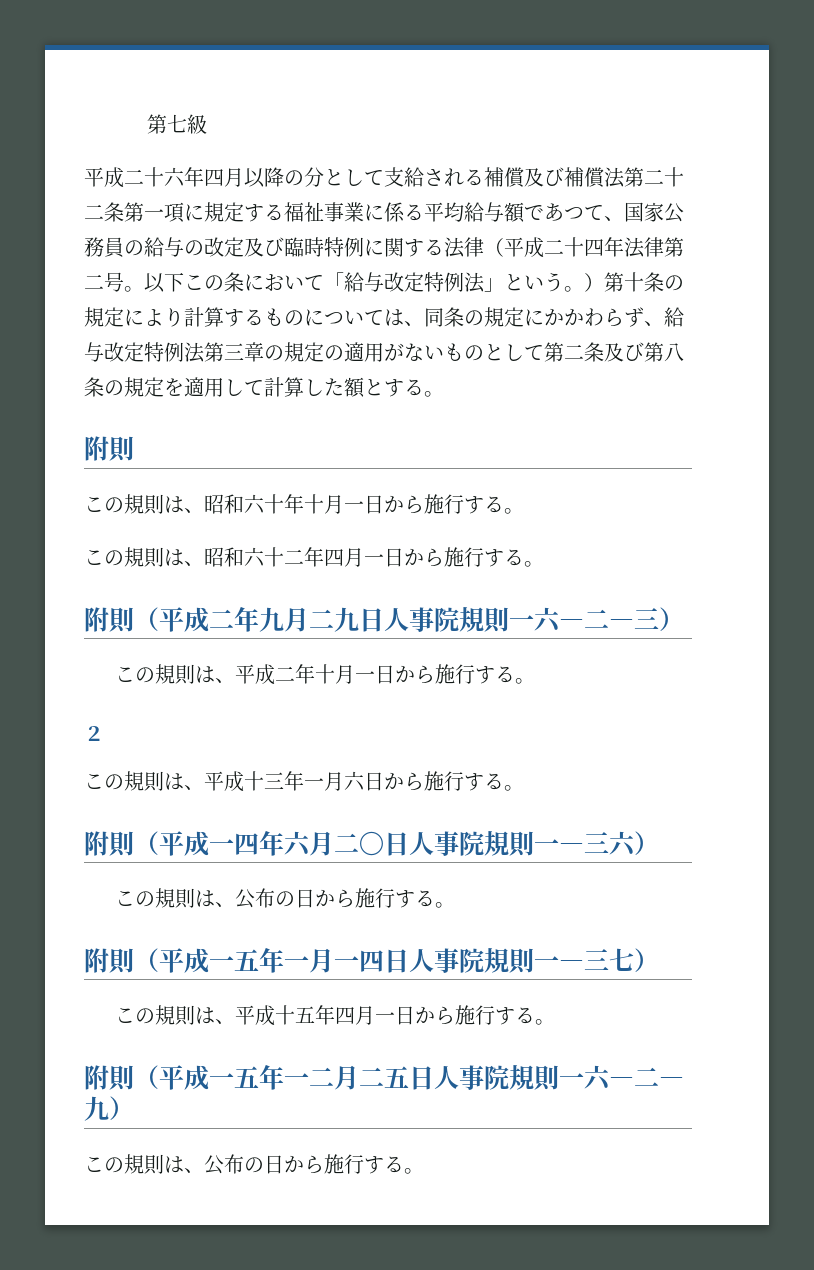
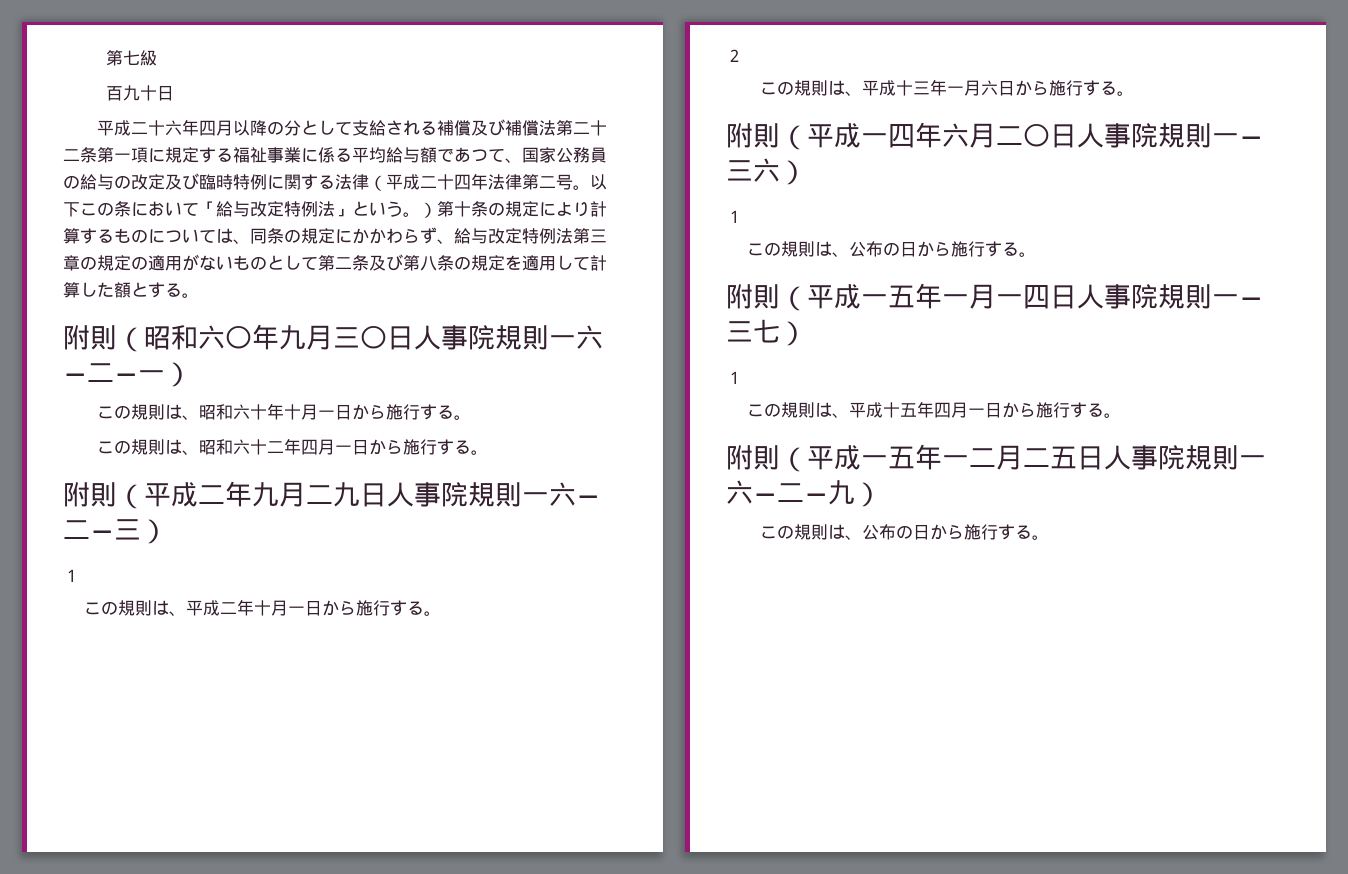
+ 百九十日
  以下この条において「給与改定特例法」という。）第十条の規定により計算するものについては、同条の規定にかかわらず、給与改定特例法第三章の規定の適用がないものとして第二条及び第八条の規定を適用して計算した額とする。
- 附則
+ 附則（昭和六〇年九月三〇日人事院規則一六―二―一）
  附則（平成二年九月二九日人事院規則一六―二―三）
+ １
  附則（平成一四年六月二〇日人事院規則一―三六）
+ １
  附則（平成一五年一月一四日人事院規則一―三七）
+ １

